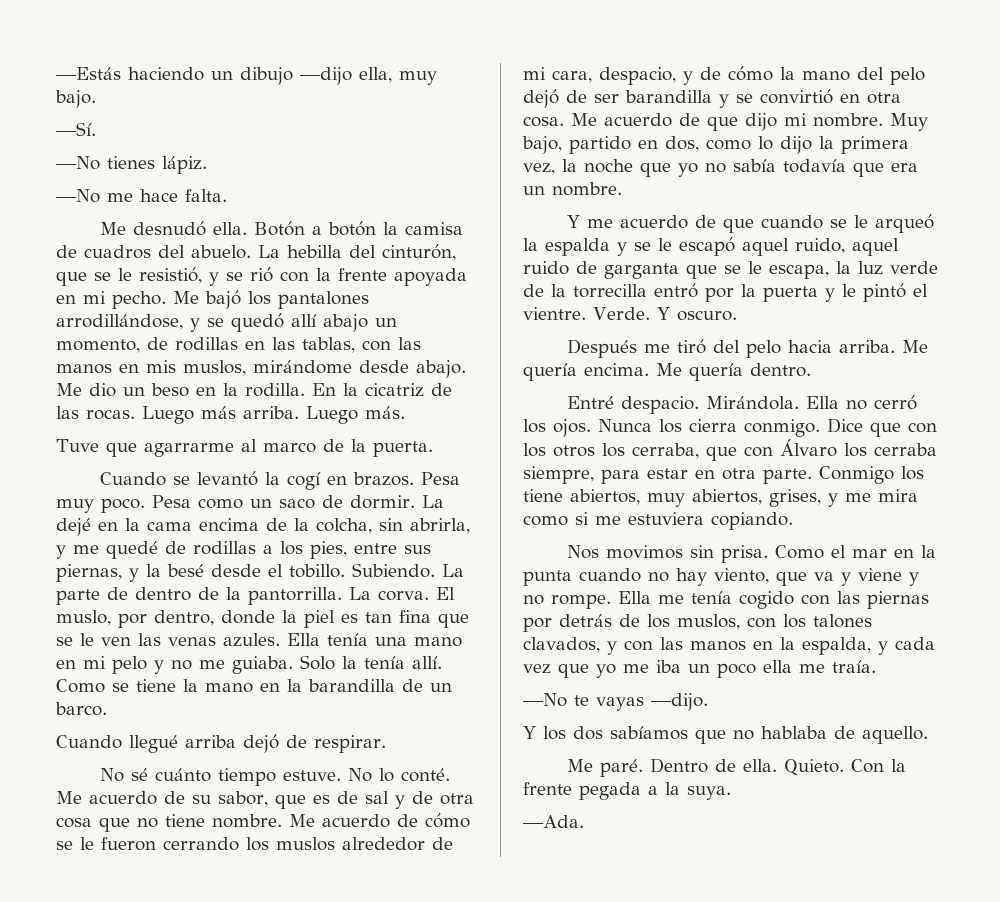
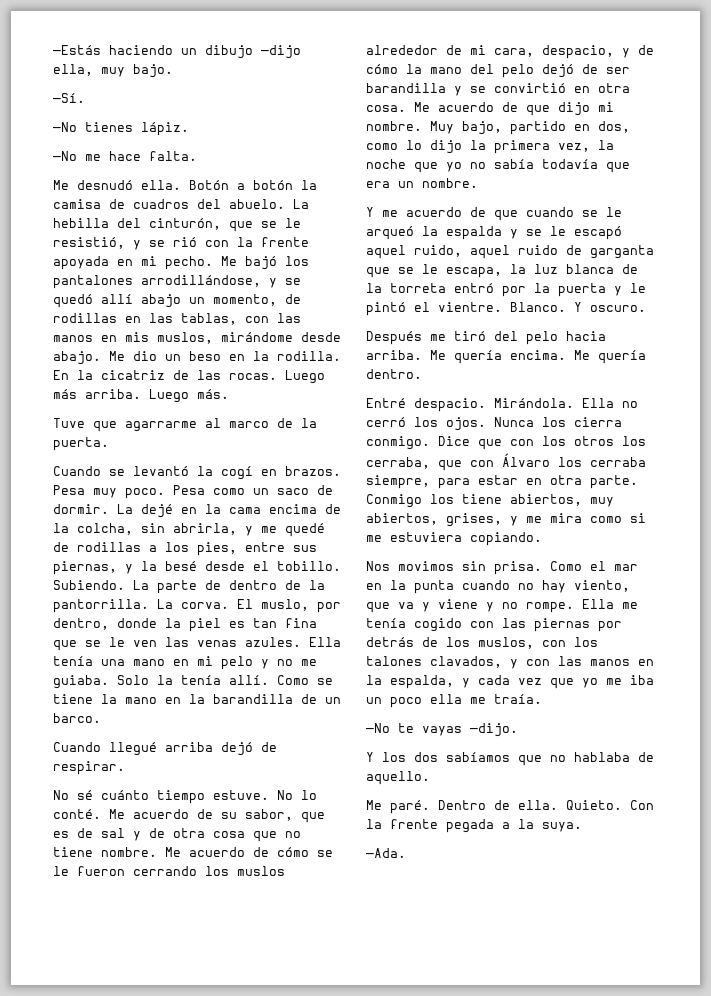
- Y me acuerdo de que cuando se le arqueó la espalda y se le escapó aquel ruido, aquel ruido de garganta que se le escapa, la luz verde de la torrecilla entró por la puerta y le pintó el vientre.
+ Y me acuerdo de que cuando se le arqueó la espalda y se le escapó aquel ruido, aquel ruido de garganta que se le escapa, la luz blanca de la torreta entró por la puerta y le pintó el vientre.
- Verde.
+ Blanco.

